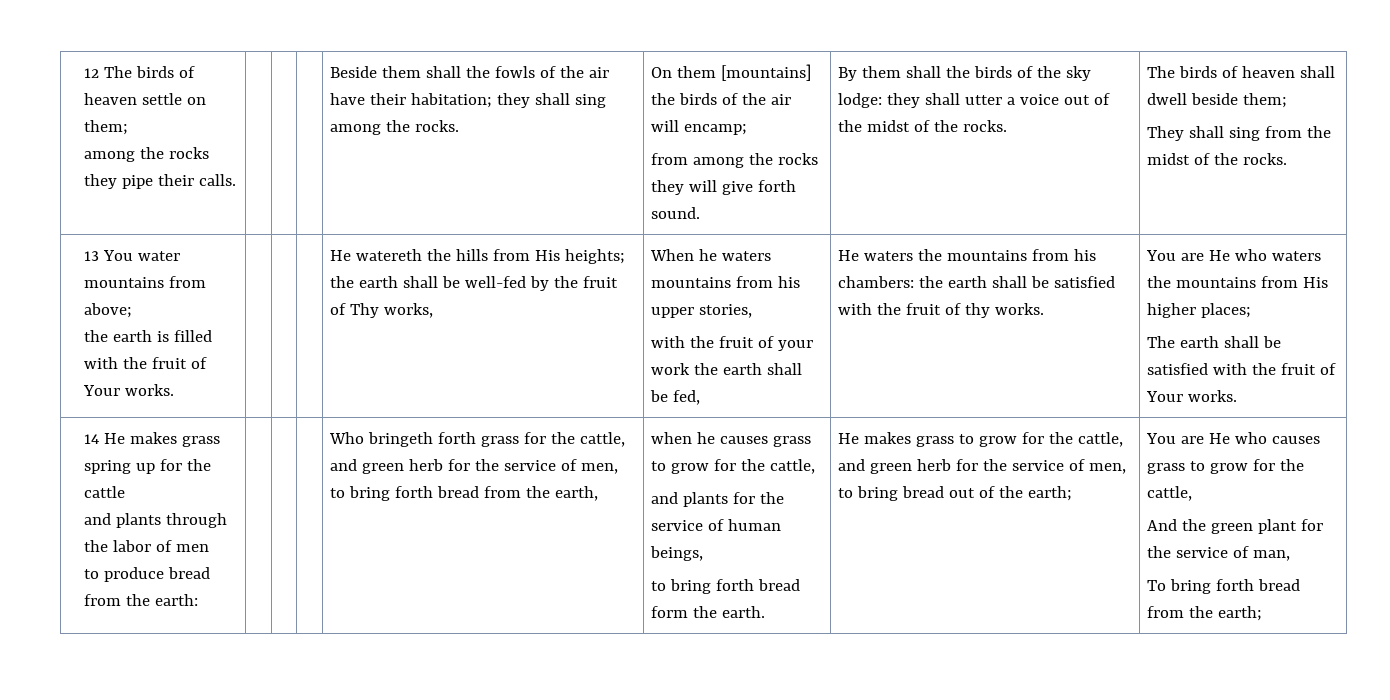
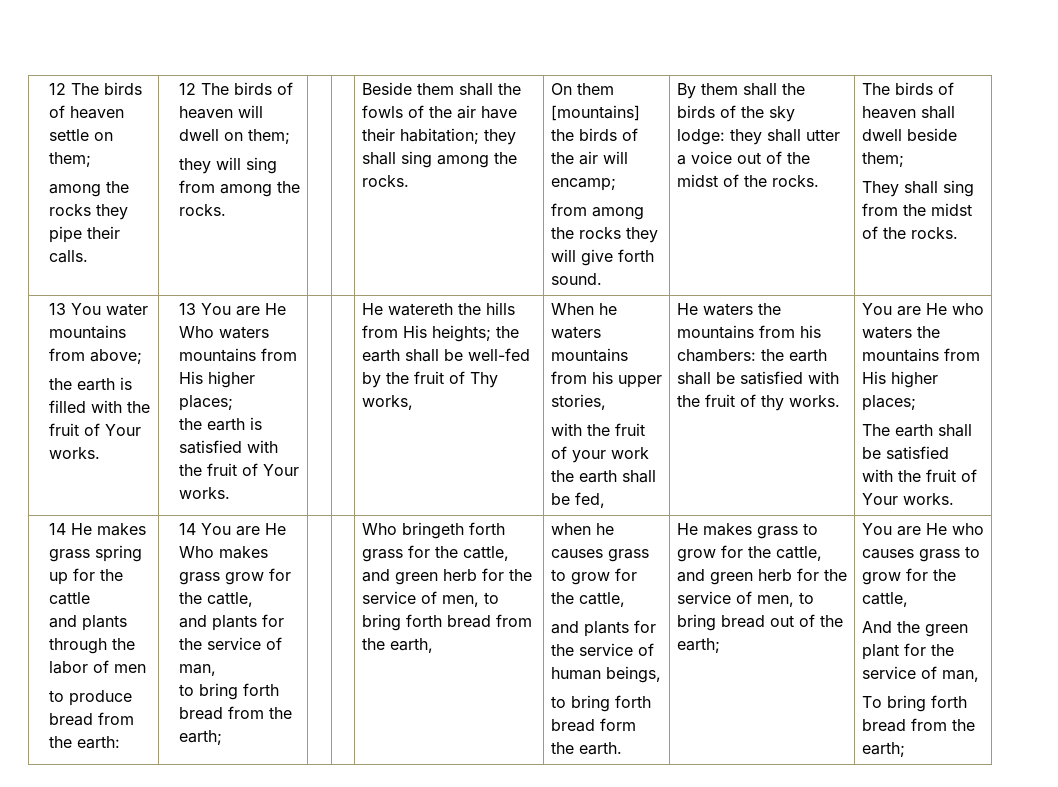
+ 12 The birds of heaven will dwell on them;
+ they will sing from among the rocks.
+ 13 You are He Who waters mountains from His higher places;
+ the earth is satisfied with the fruit of Your works.
+ 14 You are He Who makes grass grow for the cattle,
+ and plants for the service of man,
+ to bring forth bread from the earth;

